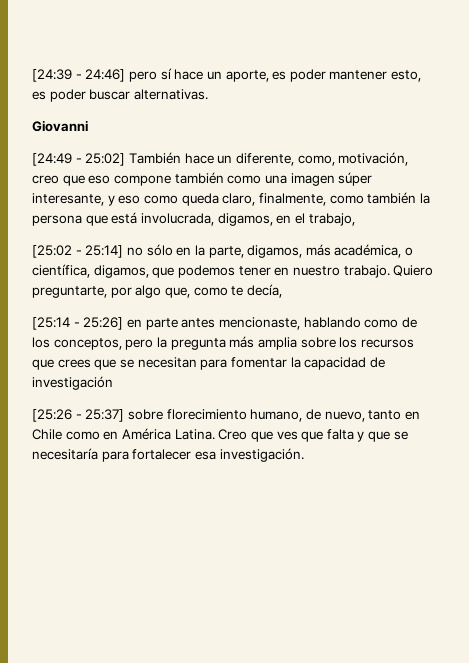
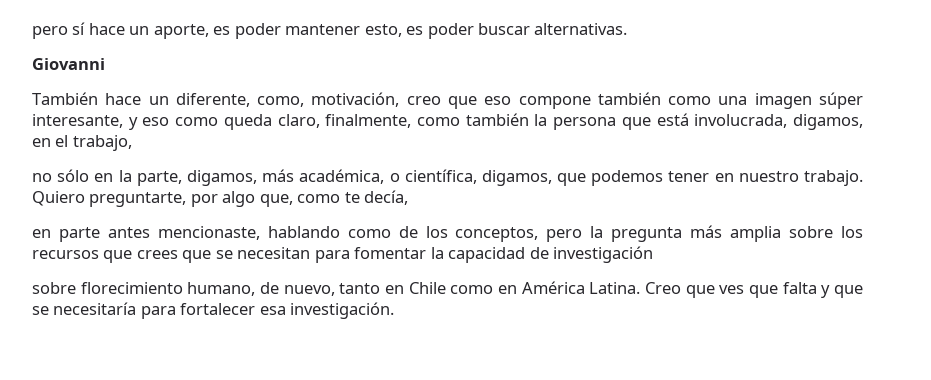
- [24:39 - 24:46] pero sí hace un aporte, es poder mantener esto, es poder buscar alternativas.
+ pero sí hace un aporte, es poder mantener esto, es poder buscar alternativas.
- [24:49 - 25:02] También hace un diferente, como, motivación, creo que eso compone también como una imagen súper interesante, y eso como queda claro, finalmente, como también la persona que está involucrada, digamos, en el trabajo,
+ También hace un diferente, como, motivación, creo que eso compone también como una imagen súper interesante, y eso como queda claro, finalmente, como también la persona que está involucrada, digamos, en el trabajo,
- [25:02 - 25:14] no sólo en la parte, digamos, más académica, o científica, digamos, que podemos tener en nuestro trabajo.
+ no sólo en la parte, digamos, más académica, o científica, digamos, que podemos tener en nuestro trabajo.
- [25:14 - 25:26] en parte antes mencionaste, hablando como de los conceptos, pero la pregunta más amplia sobre los recursos que crees que se necesitan para fomentar la capacidad de investigación
+ en parte antes mencionaste, hablando como de los conceptos, pero la pregunta más amplia sobre los recursos que crees que se necesitan para fomentar la capacidad de investigación
- [25:26 - 25:37] sobre florecimiento humano, de nuevo, tanto en Chile como en América Latina.
+ sobre florecimiento humano, de nuevo, tanto en Chile como en América Latina.

